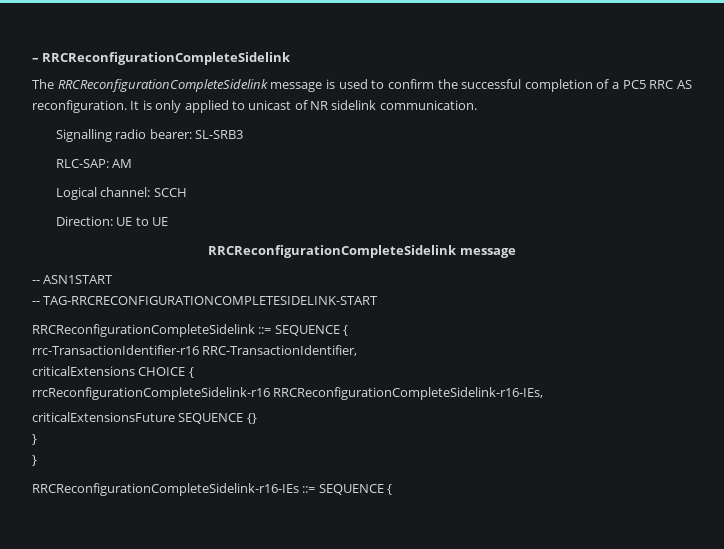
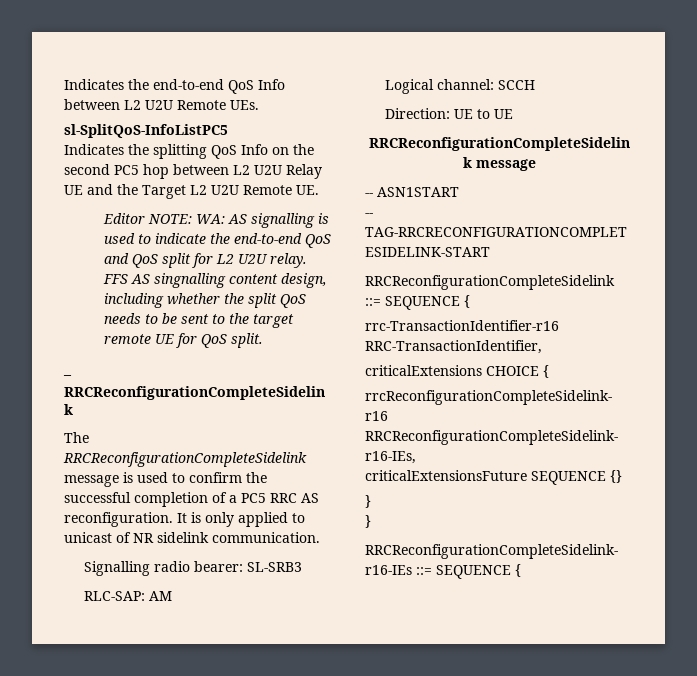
+ Indicates the end-to-end QoS Info between L2 U2U Remote UEs.
+ sl-SplitQoS-InfoListPC5
+ Indicates the splitting QoS Info on the second PC5 hop between L2 U2U Relay UE and the Target L2 U2U Remote UE.
+ Editor NOTE: WA: AS signalling is used to indicate the end-to-end QoS and QoS split for L2 U2U relay. FFS AS singnalling content design, including whether the split QoS needs to be sent to the target remote UE for QoS split.

